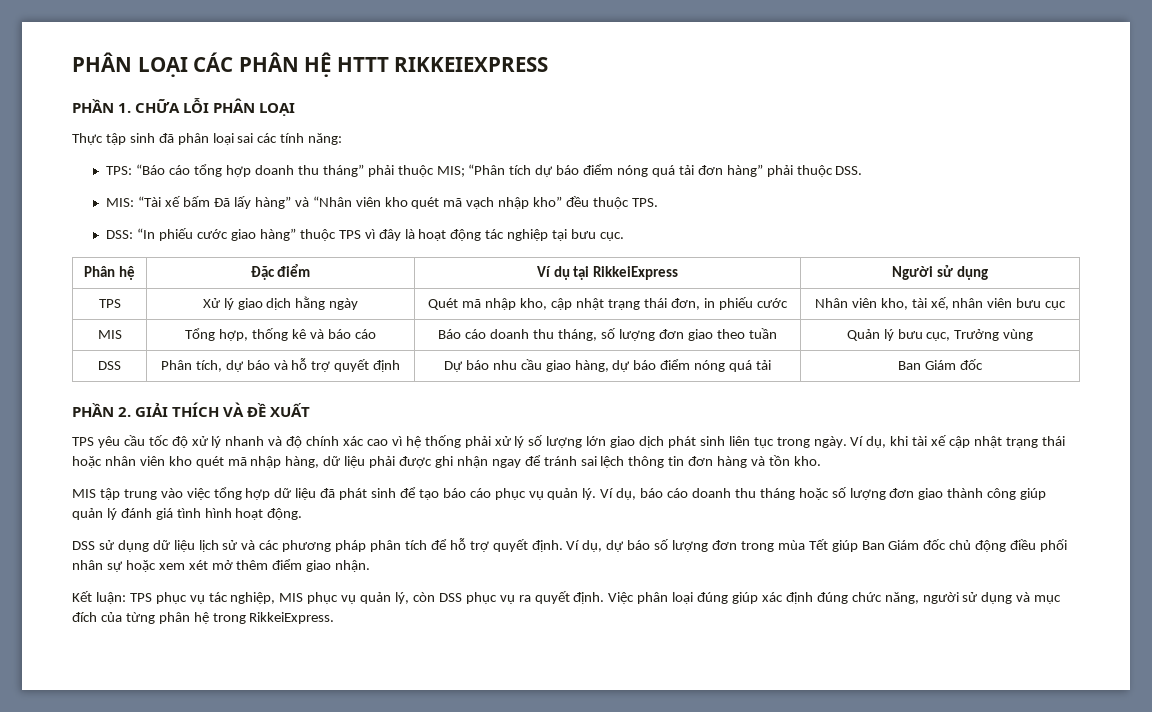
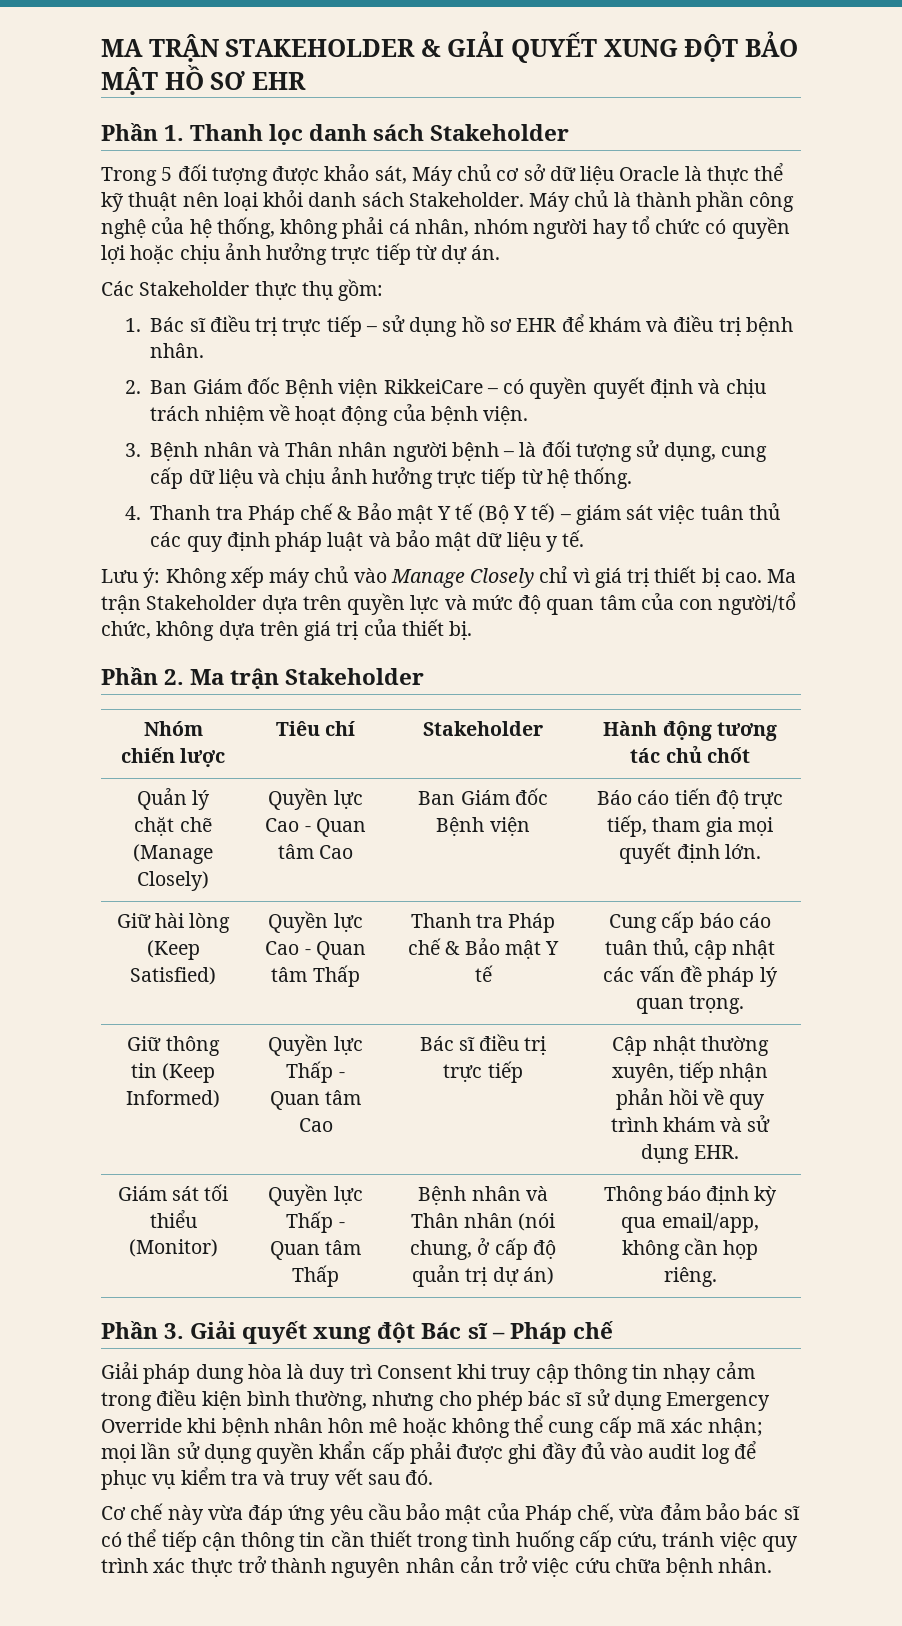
- PHÂN LOẠI CÁC PHÂN HỆ HTTT RIKKEIEXPRESS
- PHẦN 1. CHỮA LỖI PHÂN LOẠI
- Thực tập sinh đã phân loại sai các tính năng:
- TPS: “Báo cáo tổng hợp doanh thu tháng” phải thuộc MIS; “Phân tích dự báo điểm nóng quá tải đơn hàng” phải thuộc DSS.
- MIS: “Tài xế bấm Đã lấy hàng” và “Nhân viên kho quét mã vạch nhập kho” đều thuộc TPS.
- DSS: “In phiếu cước giao hàng” thuộc TPS vì đây là hoạt động tác nghiệp tại bưu cục.
- Phân hệ | Đặc điểm | Ví dụ tại RikkeiExpress | Người sử dụng
- TPS | Xử lý giao dịch hằng ngày | Quét mã nhập kho, cập nhật trạng thái đơn, in phiếu cước | Nhân viên kho, tài xế, nhân viên bưu cục
- MIS | Tổng hợp, thống kê và báo cáo | Báo cáo doanh thu tháng, số lượng đơn giao theo tuần | Quản lý bưu cục, Trưởng vùng
- DSS | Phân tích, dự báo và hỗ trợ quyết định | Dự báo nhu cầu giao hàng, dự báo điểm nóng quá tải | Ban Giám đốc
- PHẦN 2. GIẢI THÍCH VÀ ĐỀ XUẤT
- TPS yêu cầu tốc độ xử lý nhanh và độ chính xác cao vì hệ thống phải xử lý số lượng lớn giao dịch phát sinh liên tục trong ngày. Ví dụ, khi tài xế cập nhật trạng thái hoặc nhân viên kho quét mã nhập hàng, dữ liệu phải được ghi nhận ngay để tránh sai lệch thông tin đơn hàng và tồn kho.
- MIS tập trung vào việc tổng hợp dữ liệu đã phát sinh để tạo báo cáo phục vụ quản lý. Ví dụ, báo cáo doanh thu tháng hoặc số lượng đơn giao thành công giúp quản lý đánh giá tình hình hoạt động.
- DSS sử dụng dữ liệu lịch sử và các phương pháp phân tích để hỗ trợ quyết định. Ví dụ, dự báo số lượng đơn trong mùa Tết giúp Ban Giám đốc chủ động điều phối nhân sự hoặc xem xét mở thêm điểm giao nhận.
- Kết luận: TPS phục vụ tác nghiệp, MIS phục vụ quản lý, còn DSS phục vụ ra quyết định. Việc phân loại đúng giúp xác định đúng chức năng, người sử dụng và mục đích của từng phân hệ trong RikkeiExpress.
+ MA TRẬN STAKEHOLDER & GIẢI QUYẾT XUNG ĐỘT BẢO MẬT HỒ SƠ EHR
+ Phần 1. Thanh lọc danh sách Stakeholder
+ Trong 5 đối tượng được khảo sát, Máy chủ cơ sở dữ liệu Oracle là thực thể kỹ thuật nên loại khỏi danh sách Stakeholder. Máy chủ là thành phần công nghệ của hệ thống, không phải cá nhân, nhóm người hay tổ chức có quyền lợi hoặc chịu ảnh hưởng trực tiếp từ dự án.
+ Các Stakeholder thực thụ gồm:
+ 1. Bác sĩ điều trị trực tiếp – sử dụng hồ sơ EHR để khám và điều trị bệnh nhân.
+ 2. Ban Giám đốc Bệnh viện RikkeiCare – có quyền quyết định và chịu trách nhiệm về hoạt động của bệnh viện.
+ 3. Bệnh nhân và Thân nhân người bệnh – là đối tượng sử dụng, cung cấp dữ liệu và chịu ảnh hưởng trực tiếp từ hệ thống.
+ 4. Thanh tra Pháp chế & Bảo mật Y tế (Bộ Y tế) – giám sát việc tuân thủ các quy định pháp luật và bảo mật dữ liệu y tế.
+ Lưu ý: Không xếp máy chủ vào Manage Closely chỉ vì giá trị thiết bị cao. Ma trận Stakeholder dựa trên quyền lực và mức độ quan tâm của con người/tổ chức, không dựa trên giá trị của thiết bị.
+ Phần 2. Ma trận Stakeholder
+ Nhóm chiến lược | Tiêu chí | Stakeholder | Hành động tương tác chủ chốt
+ Quản lý chặt chẽ (Manage Closely) | Quyền lực Cao - Quan tâm Cao | Ban Giám đốc Bệnh viện | Báo cáo tiến độ trực tiếp, tham gia mọi quyết định lớn.
+ Giữ hài lòng (Keep Satisfied) | Quyền lực Cao - Quan tâm Thấp | Thanh tra Pháp chế & Bảo mật Y tế | Cung cấp báo cáo tuân thủ, cập nhật các vấn đề pháp lý quan trọng.
+ Giữ thông tin (Keep Informed) | Quyền lực Thấp - Quan tâm Cao | Bác sĩ điều trị trực tiếp | Cập nhật thường xuyên, tiếp nhận phản hồi về quy trình khám và sử dụng EHR.
+ Giám sát tối thiểu (Monitor) | Quyền lực Thấp - Quan tâm Thấp | Bệnh nhân và Thân nhân (nói chung, ở cấp độ quản trị dự án) | Thông báo định kỳ qua email/app, không cần họp riêng.
+ Phần 3. Giải quyết xung đột Bác sĩ – Pháp chế
+ Giải pháp dung hòa là duy trì Consent khi truy cập thông tin nhạy cảm trong điều kiện bình thường, nhưng cho phép bác sĩ sử dụng Emergency Override khi bệnh nhân hôn mê hoặc không thể cung cấp mã xác nhận; mọi lần sử dụng quyền khẩn cấp phải được ghi đầy đủ vào audit log để phục vụ kiểm tra và truy vết sau đó.
+ Cơ chế này vừa đáp ứng yêu cầu bảo mật của Pháp chế, vừa đảm bảo bác sĩ có thể tiếp cận thông tin cần thiết trong tình huống cấp cứu, tránh việc quy trình xác thực trở thành nguyên nhân cản trở việc cứu chữa bệnh nhân.

